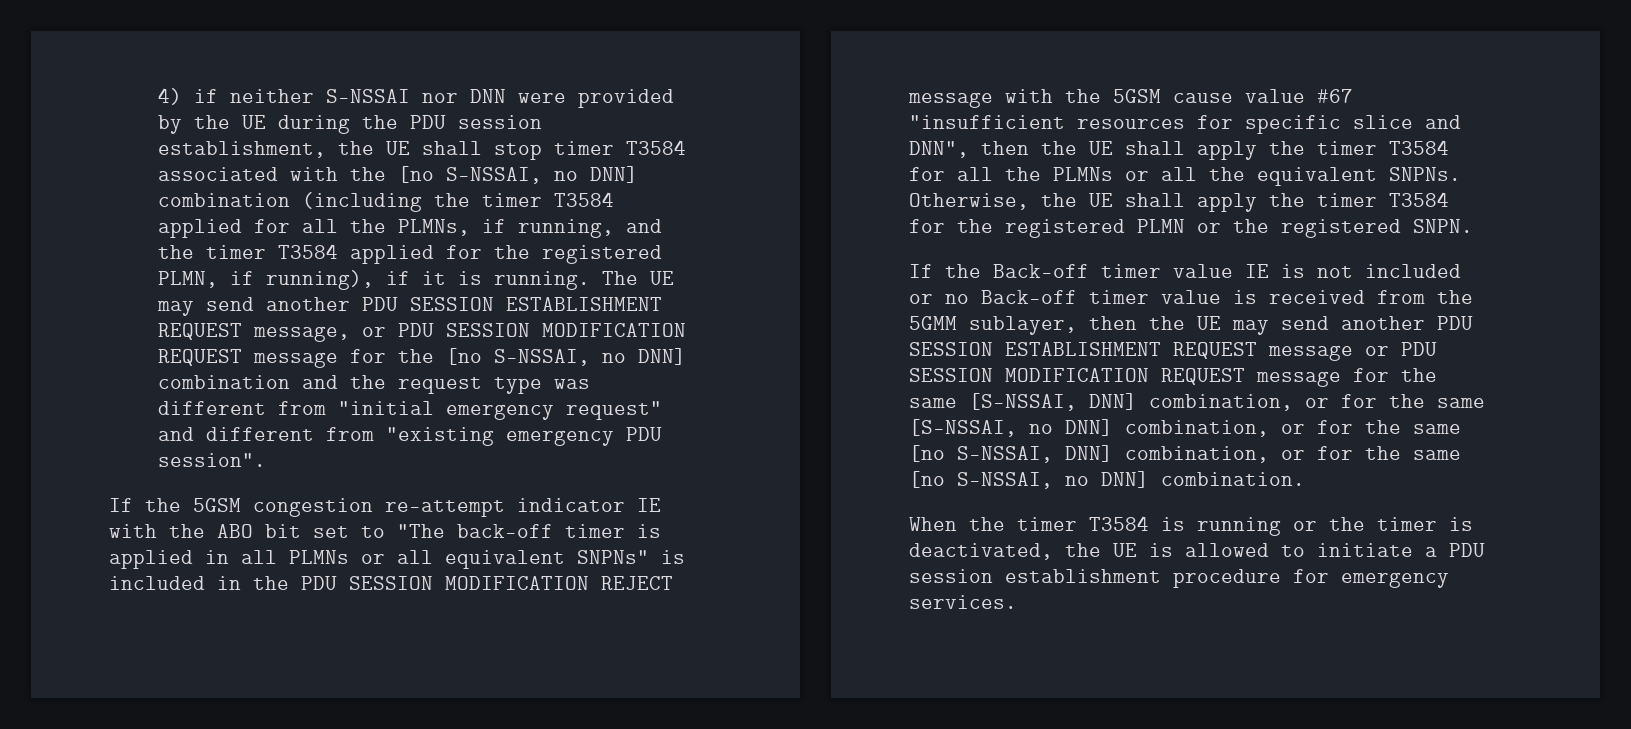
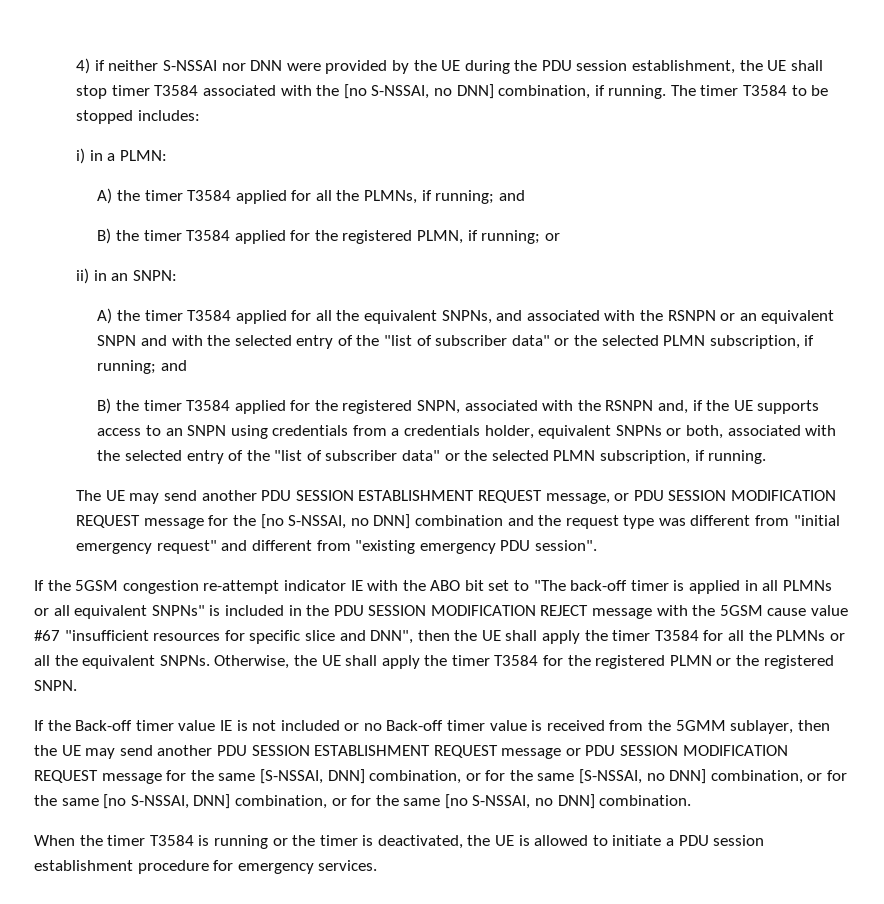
- 4) if neither S-NSSAI nor DNN were provided by the UE during the PDU session establishment, the UE shall stop timer T3584 associated with the [no S-NSSAI, no DNN] combination (including the timer T3584 applied for all the PLMNs, if running, and the timer T3584 applied for the registered PLMN, if running), if it is running. The UE may send another PDU SESSION ESTABLISHMENT REQUEST message, or PDU SESSION MODIFICATION REQUEST message for the [no S-NSSAI, no DNN] combination and the request type was different from "initial emergency request" and different from "existing emergency PDU session".
+ 4) if neither S-NSSAI nor DNN were provided by the UE during the PDU session establishment, the UE shall stop timer T3584 associated with the [no S-NSSAI, no DNN] combination, if running. The timer T3584 to be stopped includes:
+ i) in a PLMN:
+ A) the timer T3584 applied for all the PLMNs, if running; and
+ B) the timer T3584 applied for the registered PLMN, if running; or
+ ii) in an SNPN:
+ A) the timer T3584 applied for all the equivalent SNPNs, and associated with the RSNPN or an equivalent SNPN and with the selected entry of the "list of subscriber data" or the selected PLMN subscription, if running; and
+ B) the timer T3584 applied for the registered SNPN, associated with the RSNPN and, if the UE supports access to an SNPN using credentials from a credentials holder, equivalent SNPNs or both, associated with the selected entry of the "list of subscriber data" or the selected PLMN subscription, if running.
+ The UE may send another PDU SESSION ESTABLISHMENT REQUEST message, or PDU SESSION MODIFICATION REQUEST message for the [no S-NSSAI, no DNN] combination and the request type was different from "initial emergency request" and different from "existing emergency PDU session".

